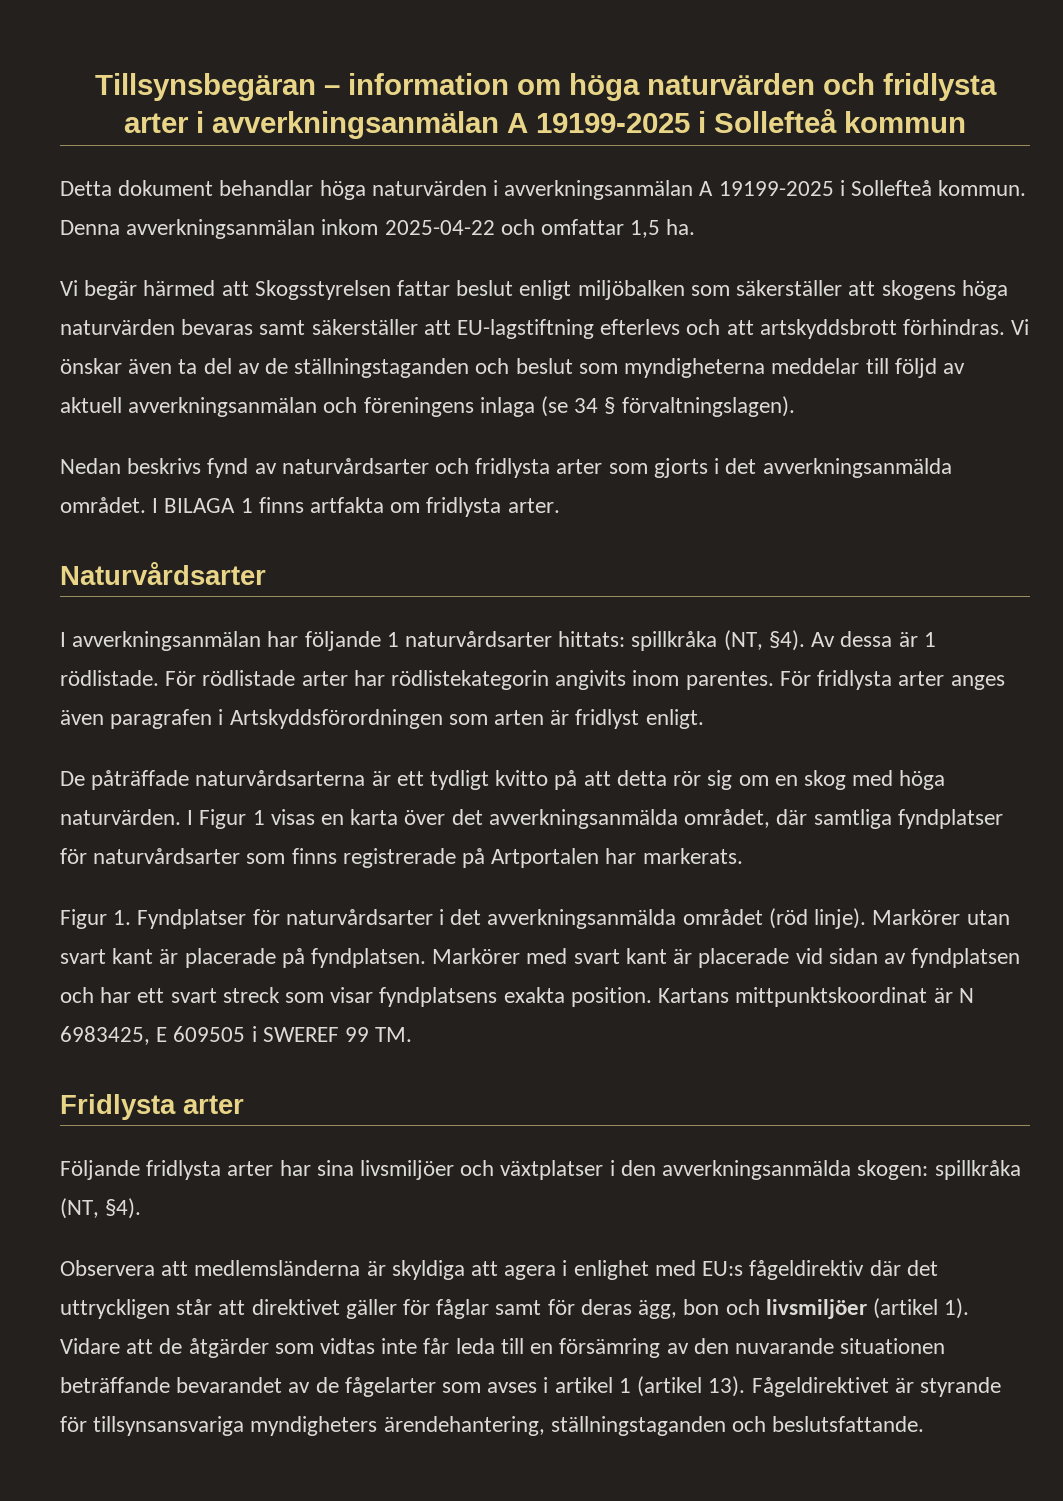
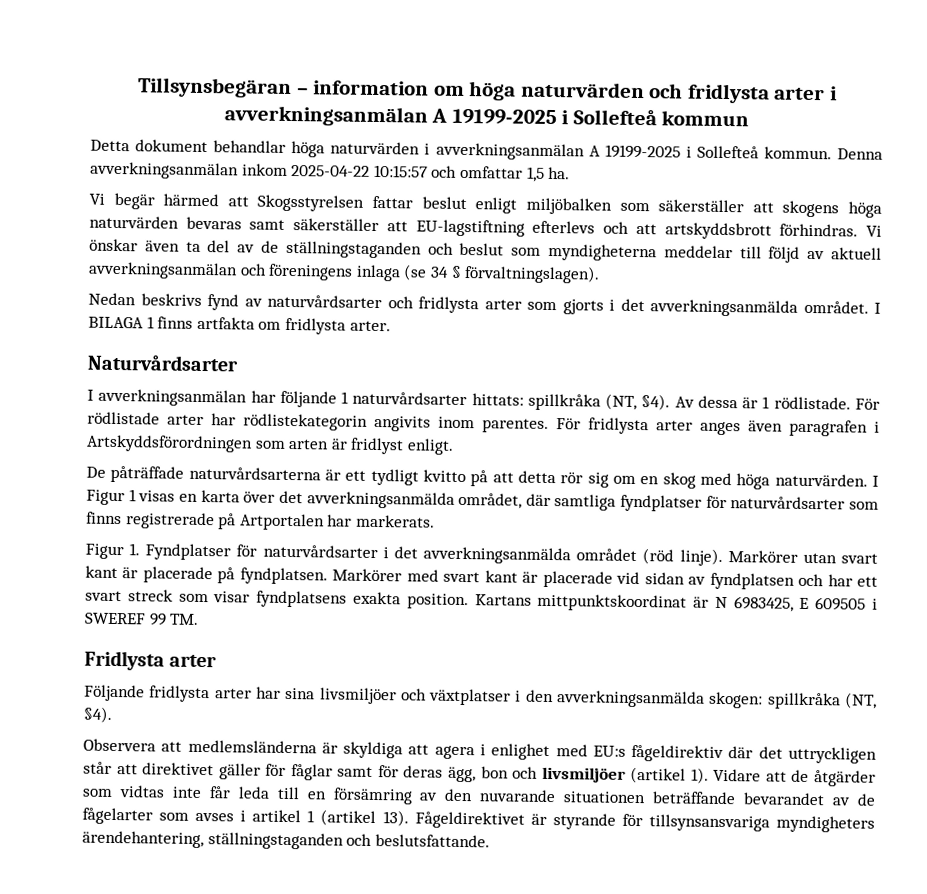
- Denna avverkningsanmälan inkom 2025-04-22 och omfattar 1,5 ha.
+ Denna avverkningsanmälan inkom 2025-04-22 10:15:57 och omfattar 1,5 ha.

